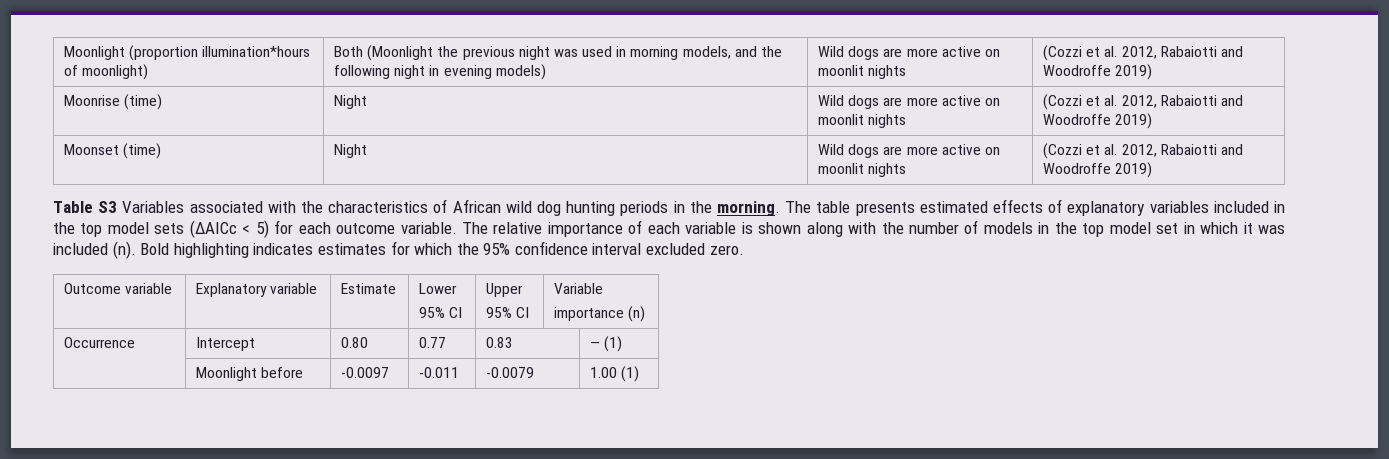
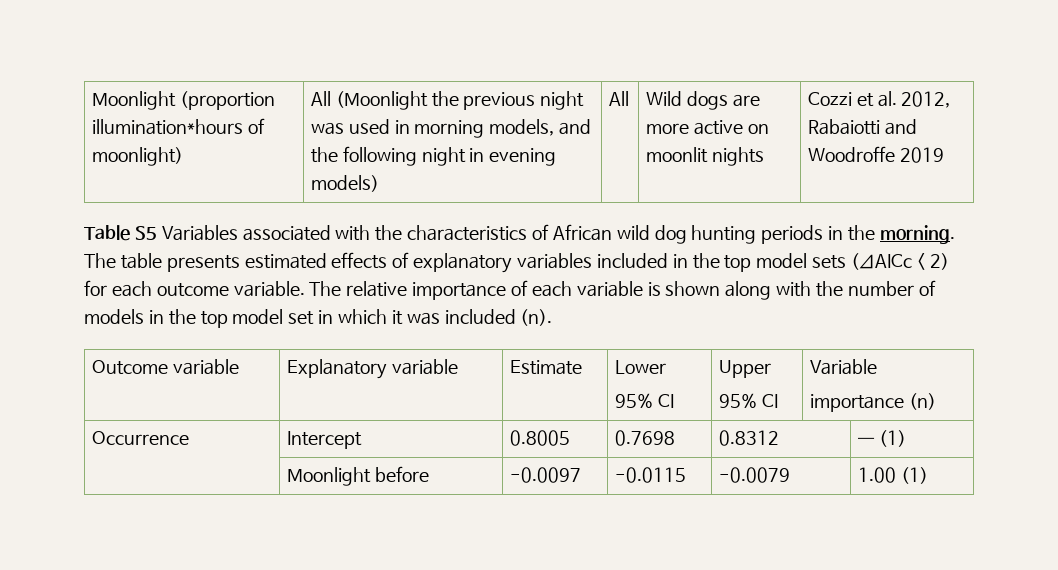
- Moonlight (proportion illumination*hours of moonlight) | Both (Moonlight the previous night was used in morning models, and the following night in evening models) | Wild dogs are more active on moonlit nights | (Cozzi et al. 2012, Rabaiotti and Woodroffe 2019)
- Moonrise (time) | Night | Wild dogs are more active on moonlit nights | (Cozzi et al. 2012, Rabaiotti and Woodroffe 2019)
- Moonset (time) | Night | Wild dogs are more active on moonlit nights | (Cozzi et al. 2012, Rabaiotti and Woodroffe 2019)
+ Moonlight (proportion illumination*hours of moonlight) | All (Moonlight the previous night was used in morning models, and the following night in evening models) | All | Wild dogs are more active on moonlit nights | Cozzi et al. 2012, Rabaiotti and Woodroffe 2019
- Table S3 Variables associated with the characteristics of African wild dog hunting periods in the morning.
+ Table S5 Variables associated with the characteristics of African wild dog hunting periods in the morning.
- The table presents estimated effects of explanatory variables included in the top model sets (ΔAICc < 5) for each outcome variable.
+ The table presents estimated effects of explanatory variables included in the top model sets (ΔAICc < 2) for each outcome variable.
- Bold highlighting indicates estimates for which the 95% confidence interval excluded zero.
- Occurrence | Intercept | 0.80 | 0.77 | 0.83 | — (1)
+ Occurrence | Intercept | 0.8005 | 0.7698 | 0.8312 | — (1)
- | Moonlight before | -0.0097 | -0.011 | -0.0079 | 1.00 (1)
+ | Moonlight before | -0.0097 | -0.0115 | -0.0079 | 1.00 (1)

